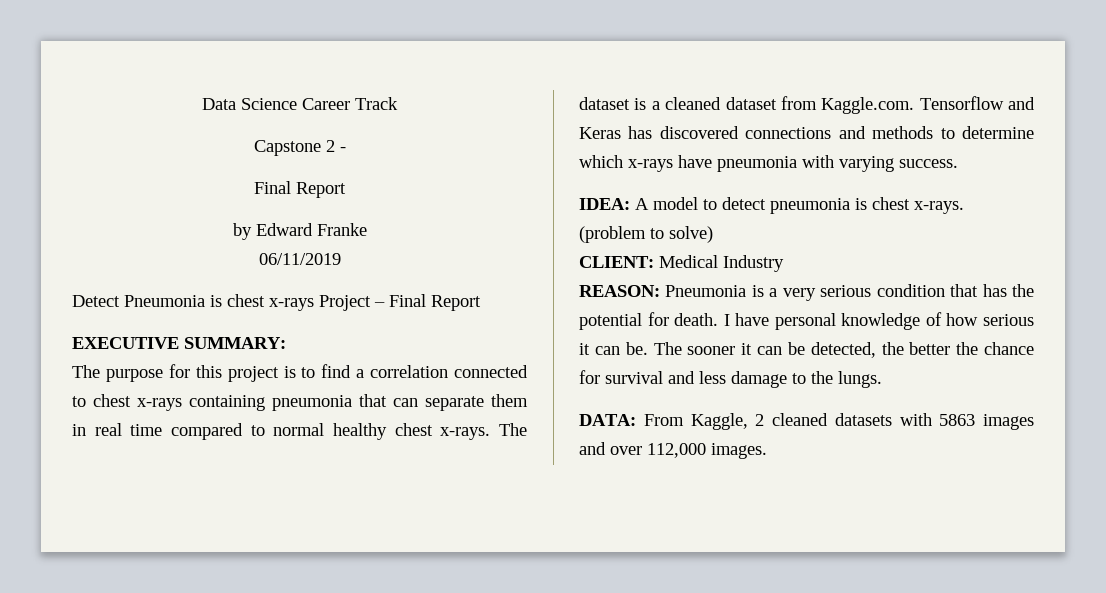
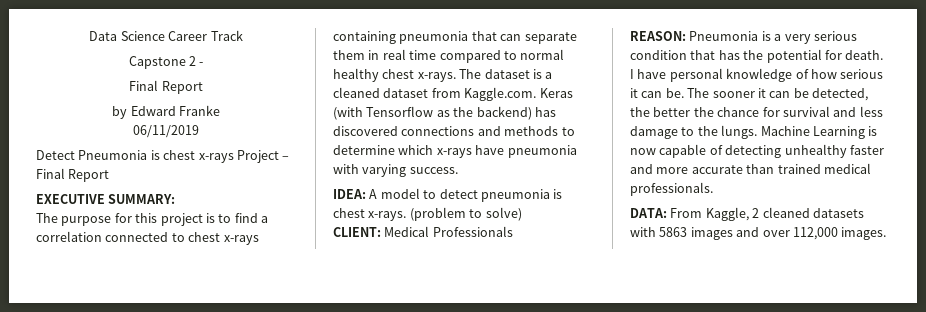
- The dataset is a cleaned dataset from Kaggle.com. Tensorflow and Keras has discovered connections and methods to determine which x-rays have pneumonia with varying success.
+ The dataset is a cleaned dataset from Kaggle.com. Keras (with Tensorflow as the backend) has discovered connections and methods to determine which x-rays have pneumonia with varying success.
- CLIENT: Medical Industry
+ CLIENT: Medical Professionals
+ Machine Learning is now capable of detecting unhealthy faster and more accurate than trained medical professionals.

